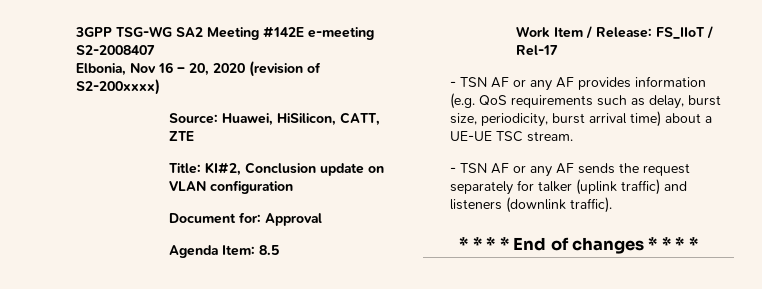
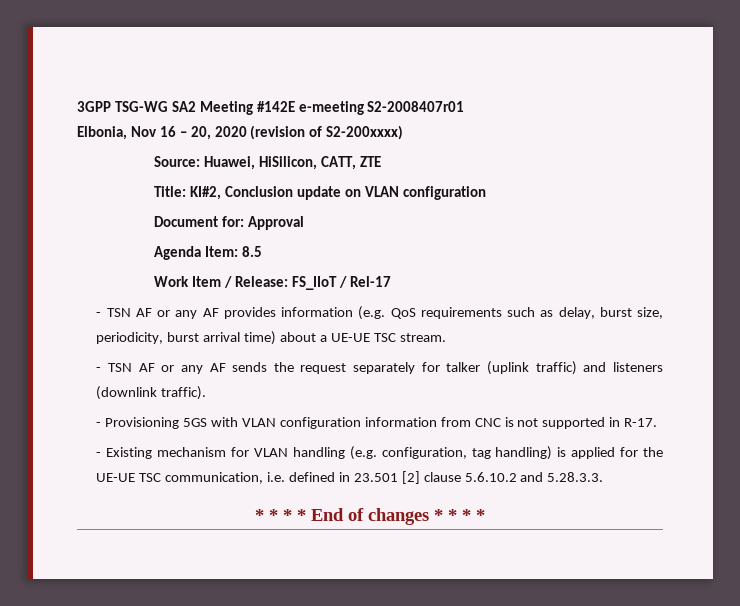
- 3GPP TSG-WG SA2 Meeting #142E e-meeting S2-2008407
+ 3GPP TSG-WG SA2 Meeting #142E e-meeting S2-2008407r01
+ - Provisioning 5GS with VLAN configuration information from CNC is not supported in R-17.
+ - Existing mechanism for VLAN handling (e.g. configuration, tag handling) is applied for the UE-UE TSC communication, i.e. defined in 23.501 [2] clause 5.6.10.2 and 5.28.3.3.

